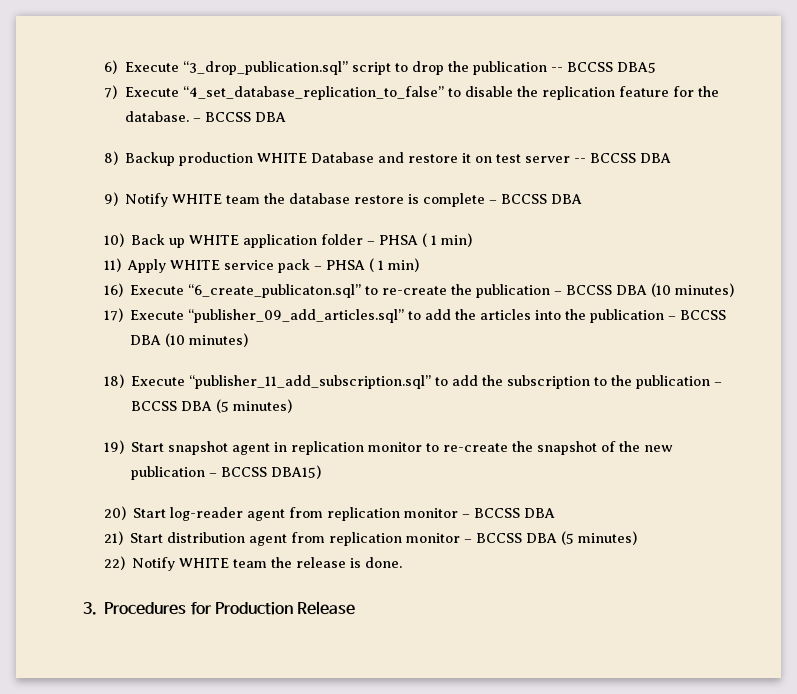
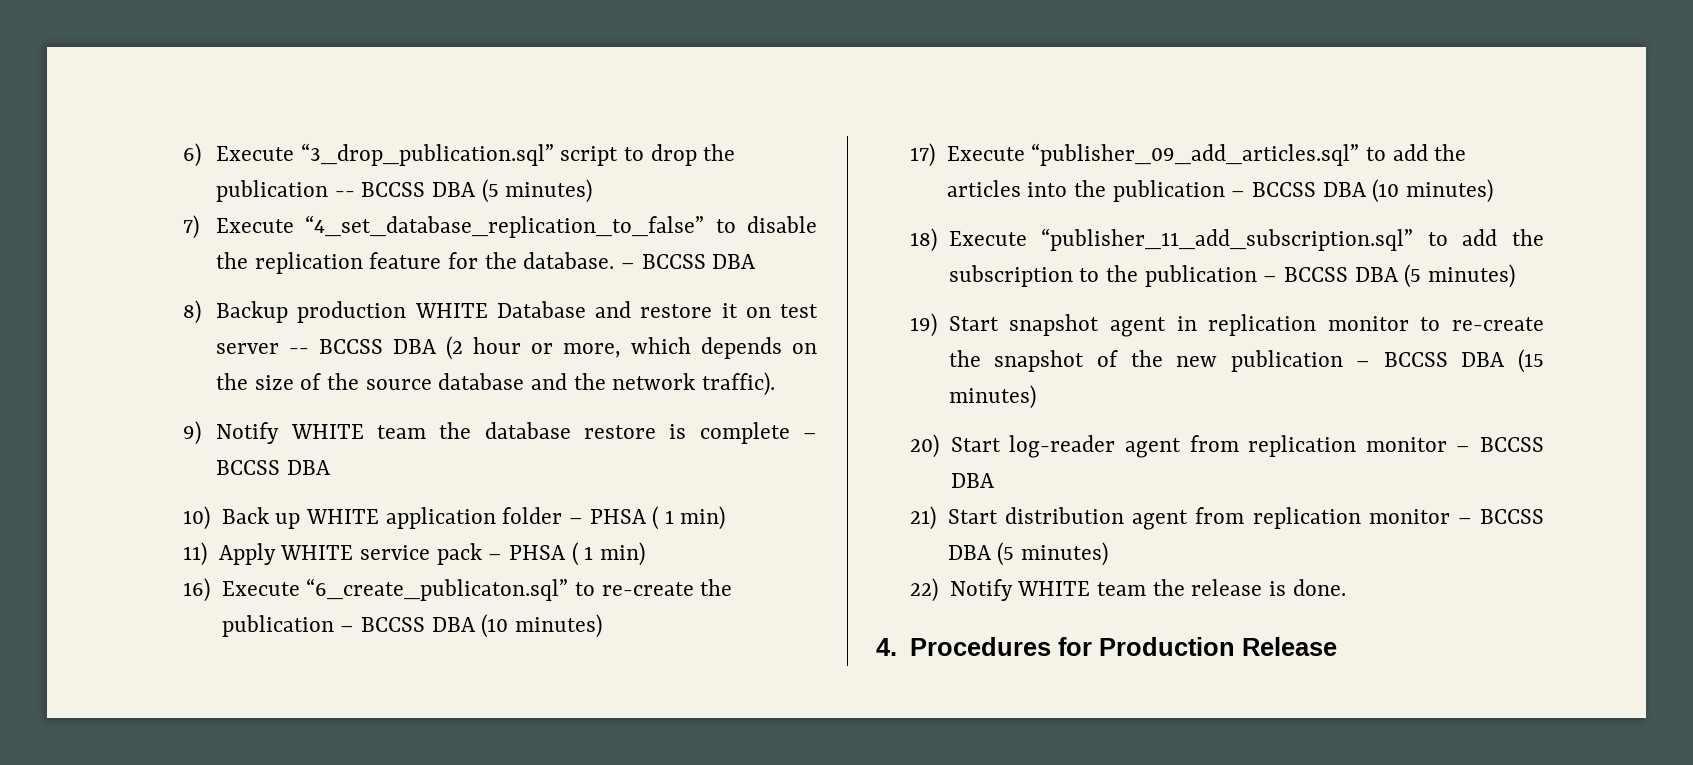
- 6) Execute “3_drop_publication.sql” script to drop the publication -- BCCSS DBA5
+ 6) Execute “3_drop_publication.sql” script to drop the publication -- BCCSS DBA (5 minutes)
- 8) Backup production WHITE Database and restore it on test server -- BCCSS DBA
+ 8) Backup production WHITE Database and restore it on test server -- BCCSS DBA (2 hour or more, which depends on the size of the source database and the network traffic).
- 19) Start snapshot agent in replication monitor to re-create the snapshot of the new publication – BCCSS DBA15)
+ 19) Start snapshot agent in replication monitor to re-create the snapshot of the new publication – BCCSS DBA (15 minutes)
- 3. Procedures for Production Release
+ 4. Procedures for Production Release

